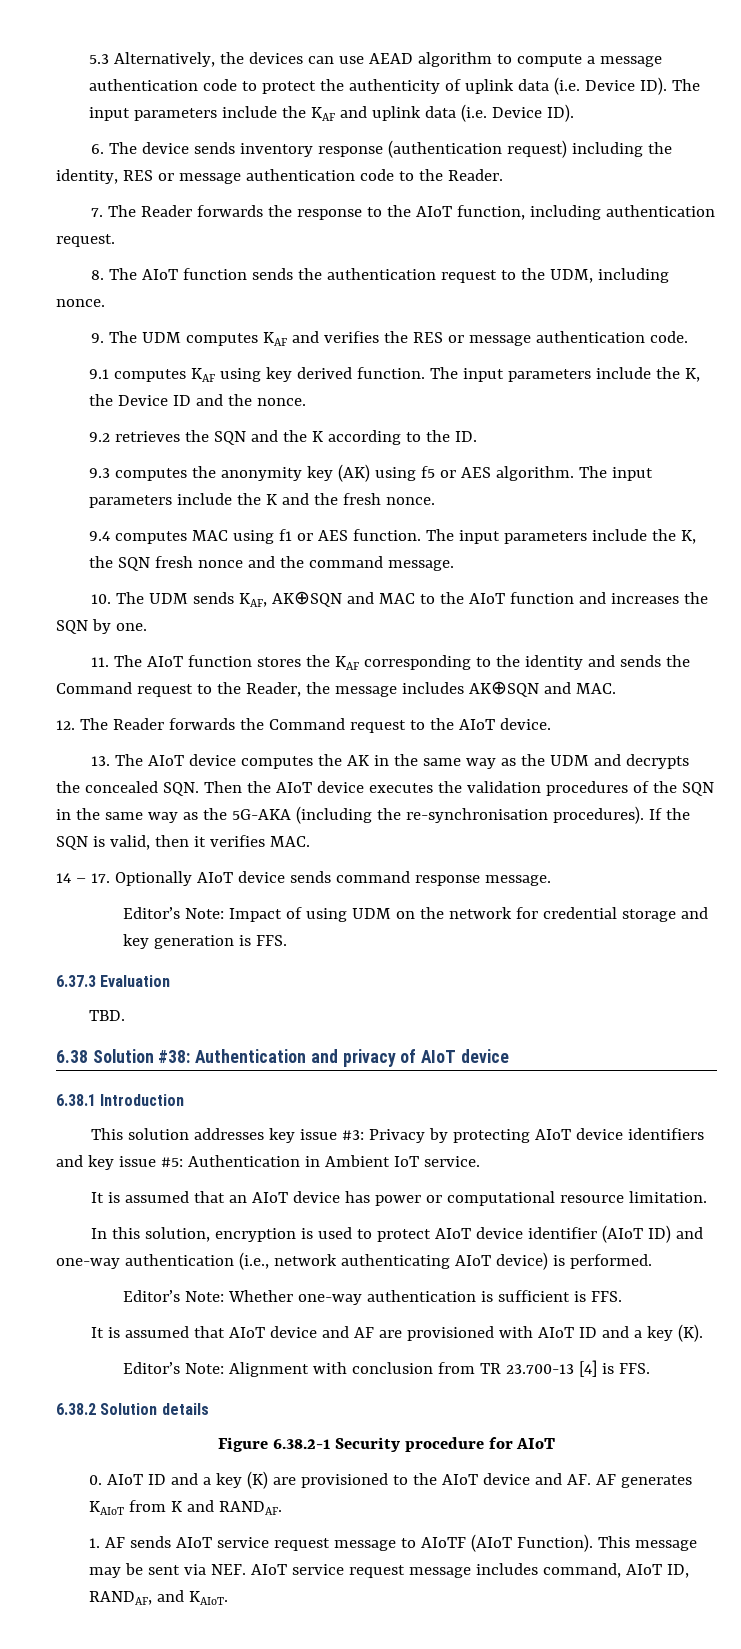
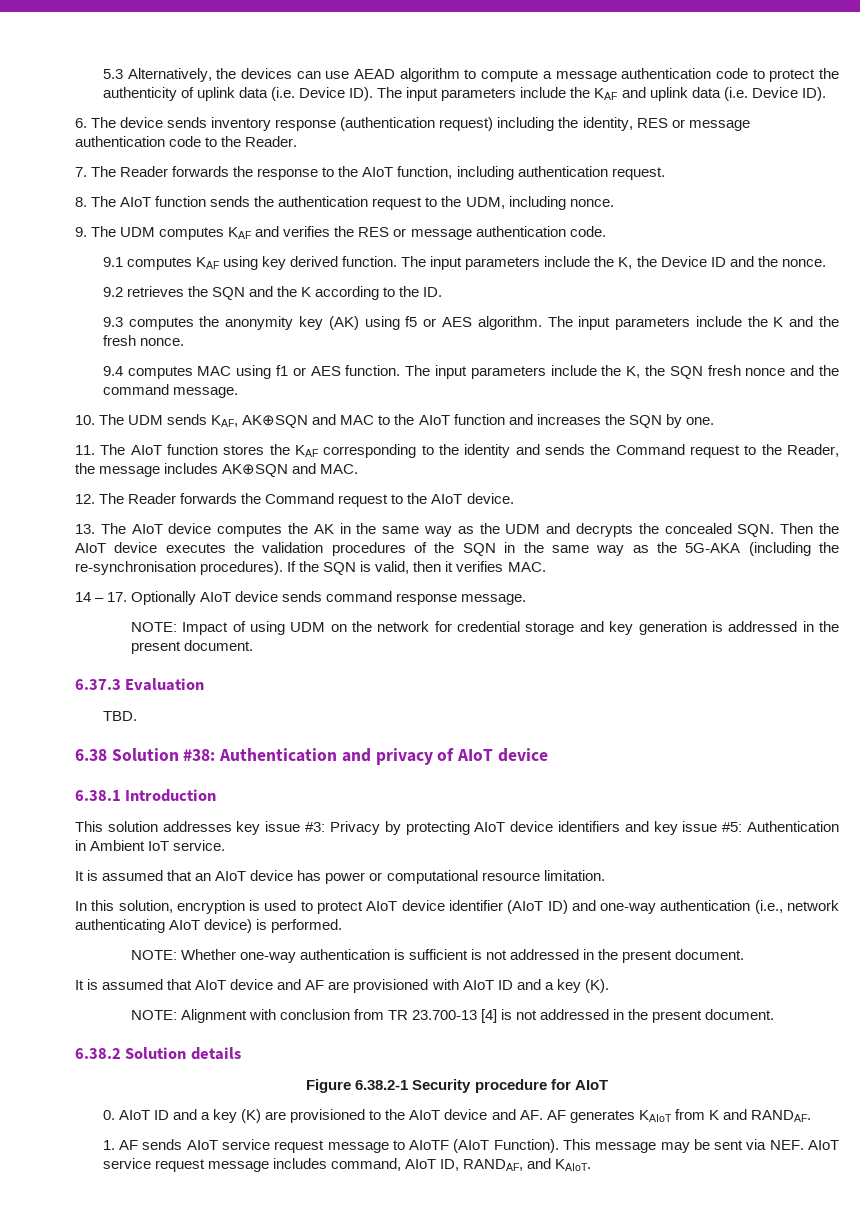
- Editor’s Note: Impact of using UDM on the network for credential storage and key generation is FFS.
+ NOTE: Impact of using UDM on the network for credential storage and key generation is addressed in the present document.
- Editor’s Note: Whether one-way authentication is sufficient is FFS.
+ NOTE: Whether one-way authentication is sufficient is not addressed in the present document.
- Editor’s Note: Alignment with conclusion from TR 23.700-13 [4] is FFS.
+ NOTE: Alignment with conclusion from TR 23.700-13 [4] is not addressed in the present document.

